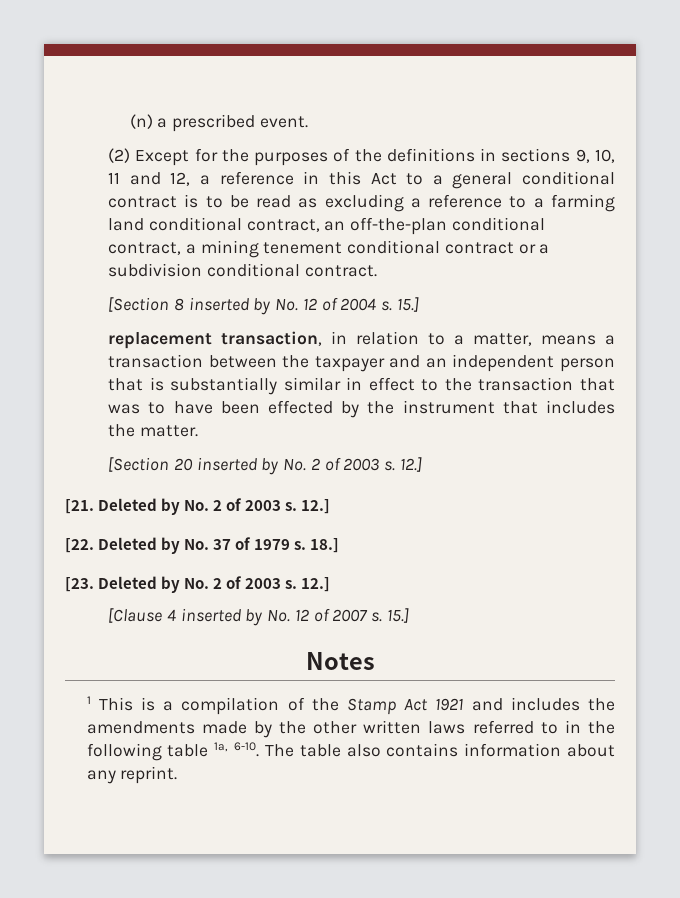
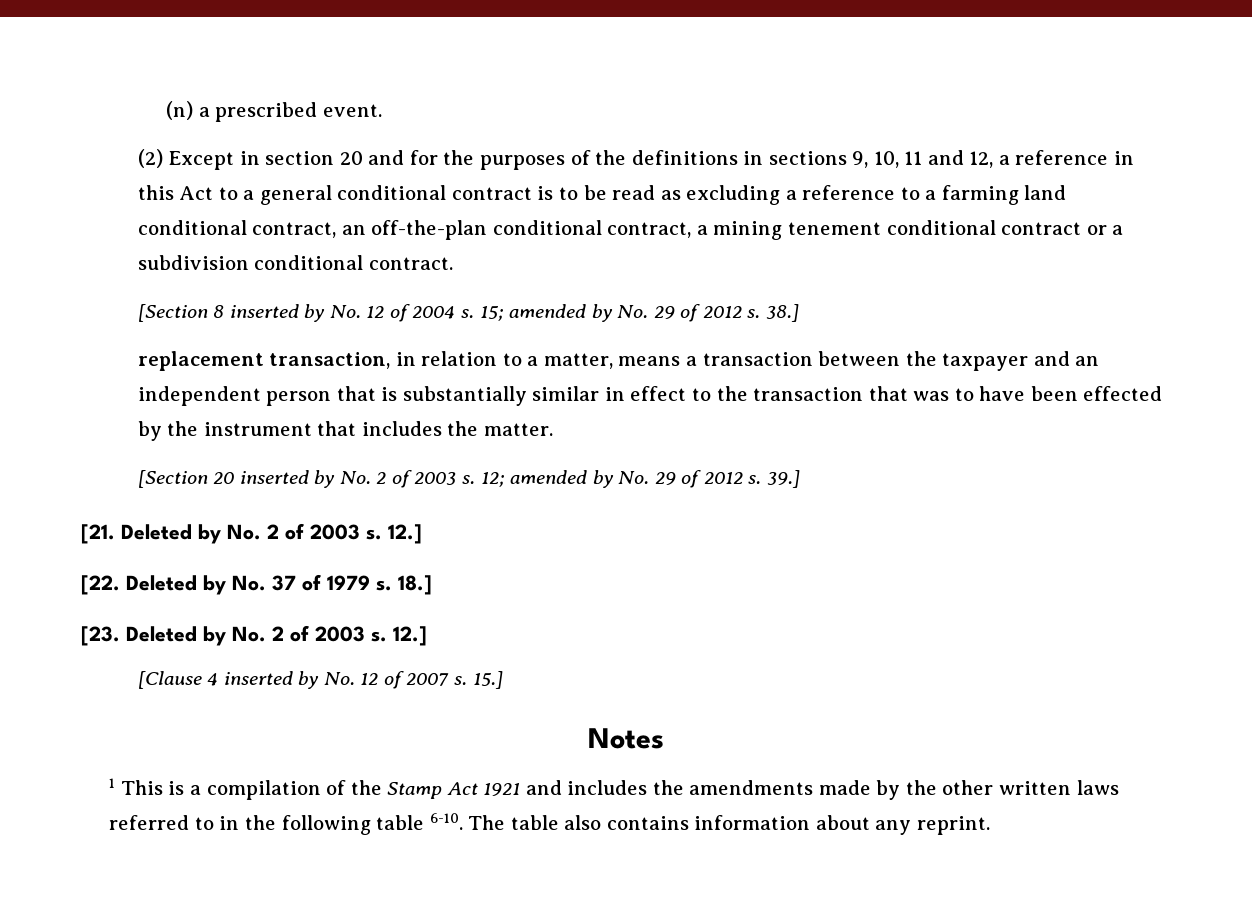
- (2) Except for the purposes of the definitions in sections 9, 10, 11 and 12, a reference in this Act to a general conditional contract is to be read as excluding a reference to a farming land conditional contract, an off-the-plan conditional contract, a mining tenement conditional contract or a subdivision conditional contract.
+ (2) Except in section 20 and for the purposes of the definitions in sections 9, 10, 11 and 12, a reference in this Act to a general conditional contract is to be read as excluding a reference to a farming land conditional contract, an off-the-plan conditional contract, a mining tenement conditional contract or a subdivision conditional contract.
- [Section 8 inserted by No. 12 of 2004 s. 15.]
+ [Section 8 inserted by No. 12 of 2004 s. 15; amended by No. 29 of 2012 s. 38.]
- [Section 20 inserted by No. 2 of 2003 s. 12.]
+ [Section 20 inserted by No. 2 of 2003 s. 12; amended by No. 29 of 2012 s. 39.]
- 1 This is a compilation of the Stamp Act 1921 and includes the amendments made by the other written laws referred to in the following table 1a, 6-10.
+ 1 This is a compilation of the Stamp Act 1921 and includes the amendments made by the other written laws referred to in the following table 6-10.

